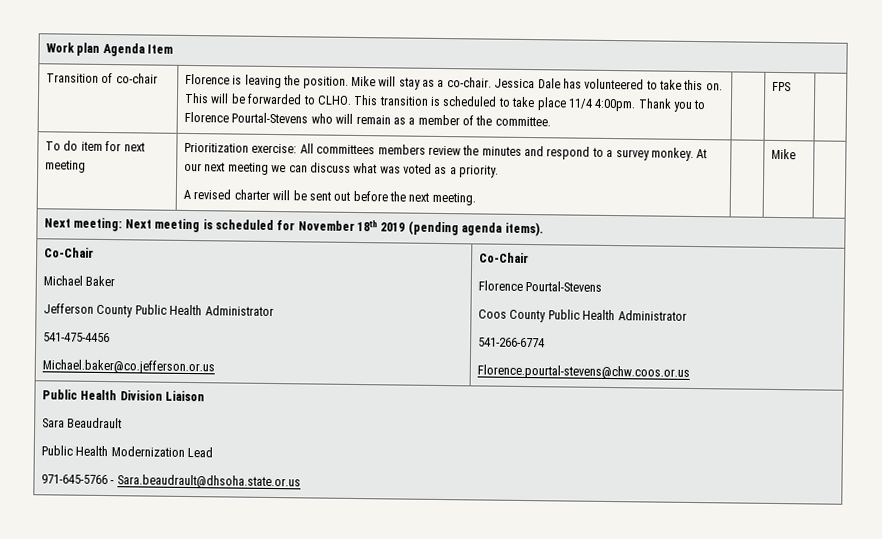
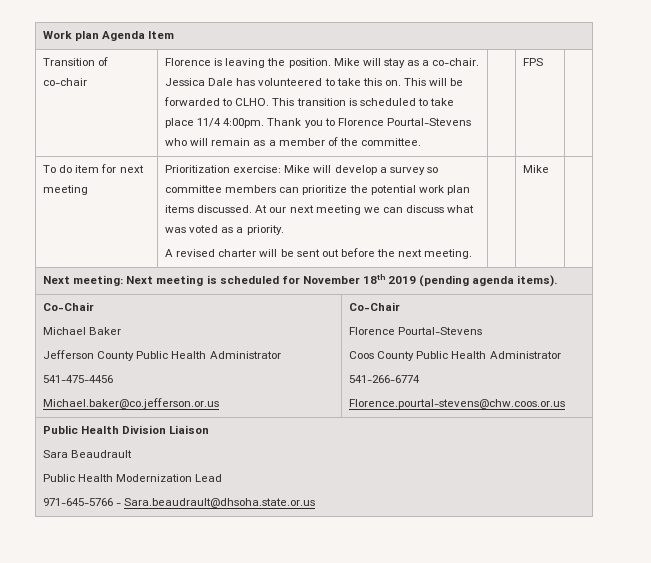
- Prioritization exercise: All committees members review the minutes and respond to a survey monkey.
+ Prioritization exercise: Mike will develop a survey so committee members can prioritize the potential work plan items discussed.

